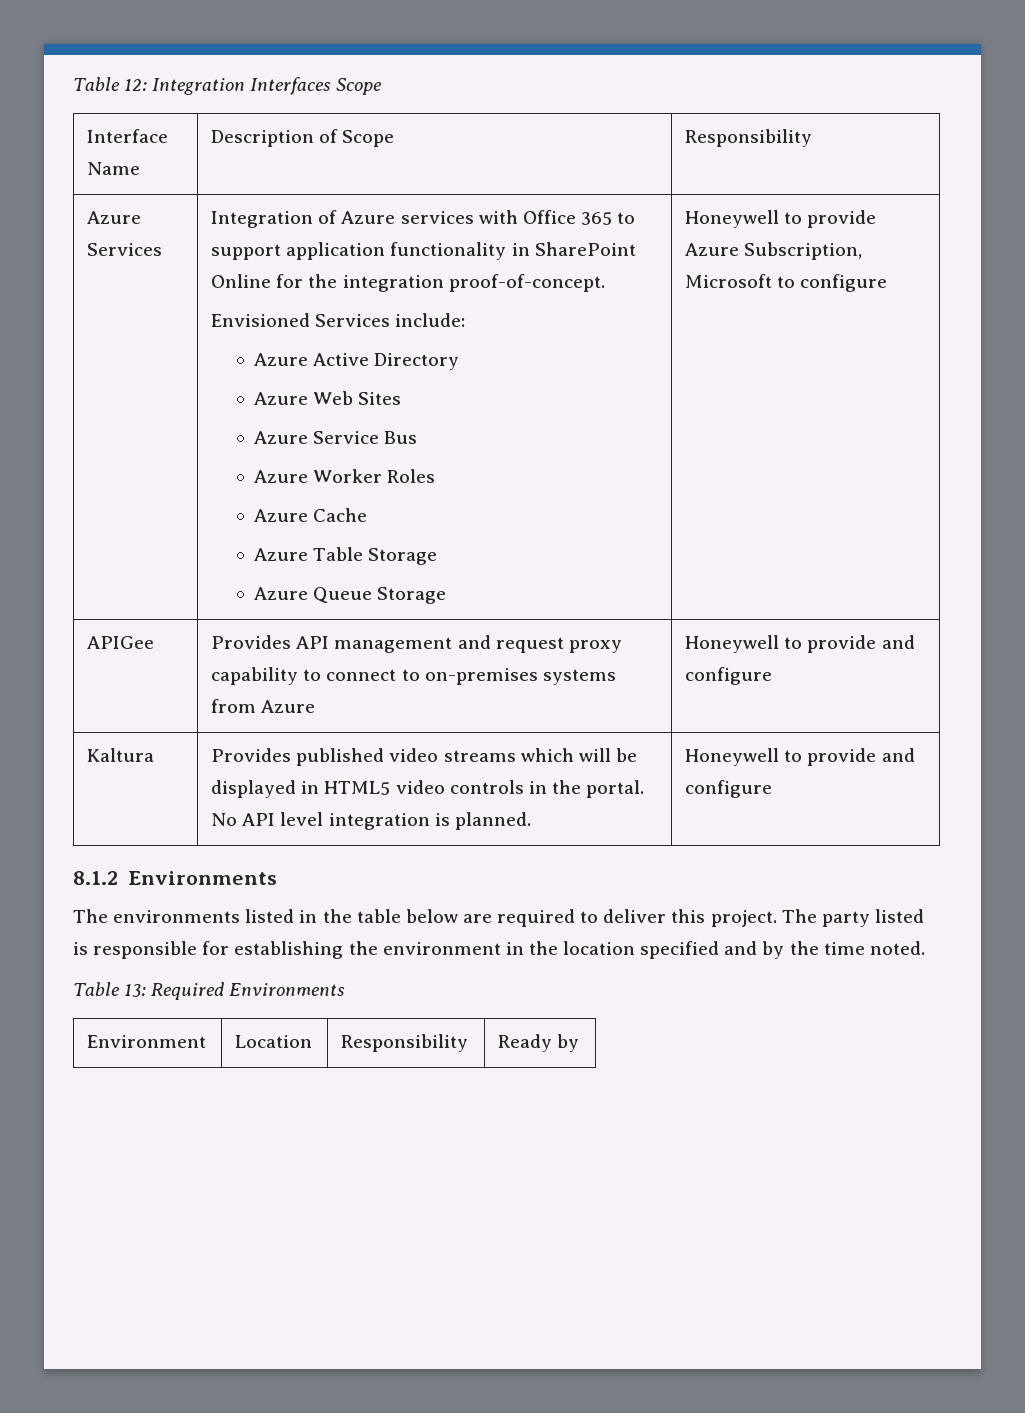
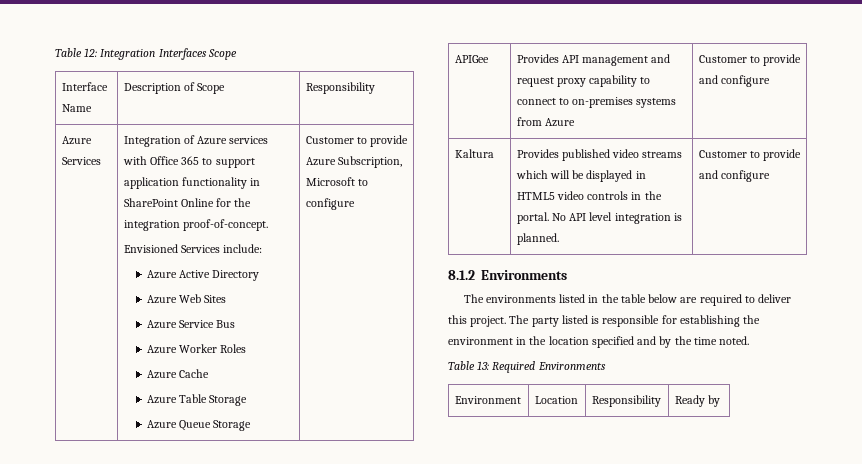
- Honeywell to provide Azure Subscription, Microsoft to configure
+ Customer to provide Azure Subscription, Microsoft to configure
- APIGee | Provides API management and request proxy capability to connect to on-premises systems from Azure | Honeywell to provide and configure
+ APIGee | Provides API management and request proxy capability to connect to on-premises systems from Azure | Customer to provide and configure
- Kaltura | Provides published video streams which will be displayed in HTML5 video controls in the portal. No API level integration is planned. | Honeywell to provide and configure
+ Kaltura | Provides published video streams which will be displayed in HTML5 video controls in the portal. No API level integration is planned. | Customer to provide and configure

